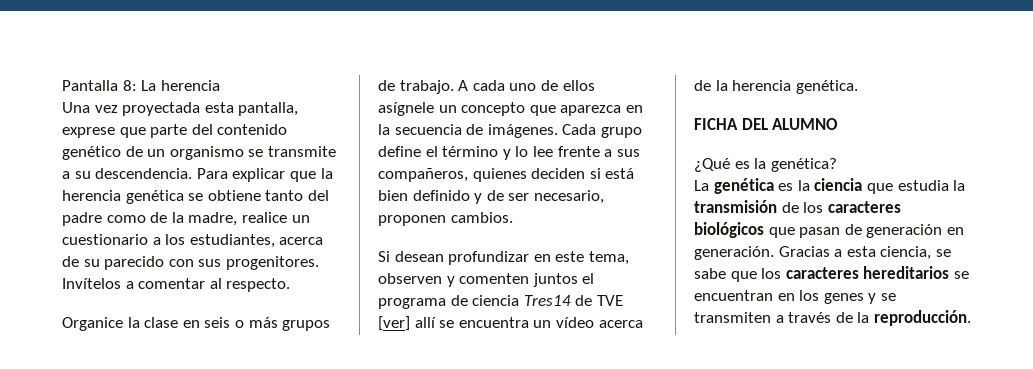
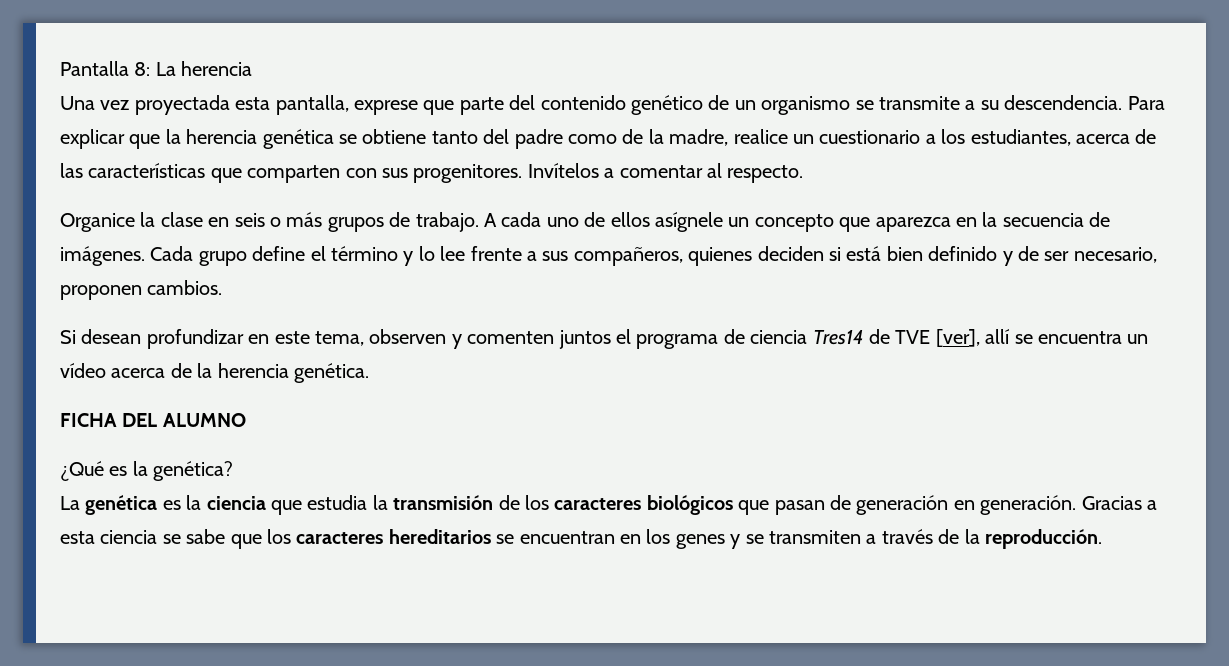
- Para explicar que la herencia genética se obtiene tanto del padre como de la madre, realice un cuestionario a los estudiantes, acerca de su parecido con sus progenitores.
+ Para explicar que la herencia genética se obtiene tanto del padre como de la madre, realice un cuestionario a los estudiantes, acerca de las características que comparten con sus progenitores.
- Si desean profundizar en este tema, observen y comenten juntos el programa de ciencia Tres14 de TVE [ver] allí se encuentra un vídeo acerca de la herencia genética.
+ Si desean profundizar en este tema, observen y comenten juntos el programa de ciencia Tres14 de TVE [ver], allí se encuentra un vídeo acerca de la herencia genética.
- Gracias a esta ciencia, se sabe que los caracteres hereditarios se encuentran en los genes y se transmiten a través de la reproducción.
+ Gracias a esta ciencia se sabe que los caracteres hereditarios se encuentran en los genes y se transmiten a través de la reproducción.

